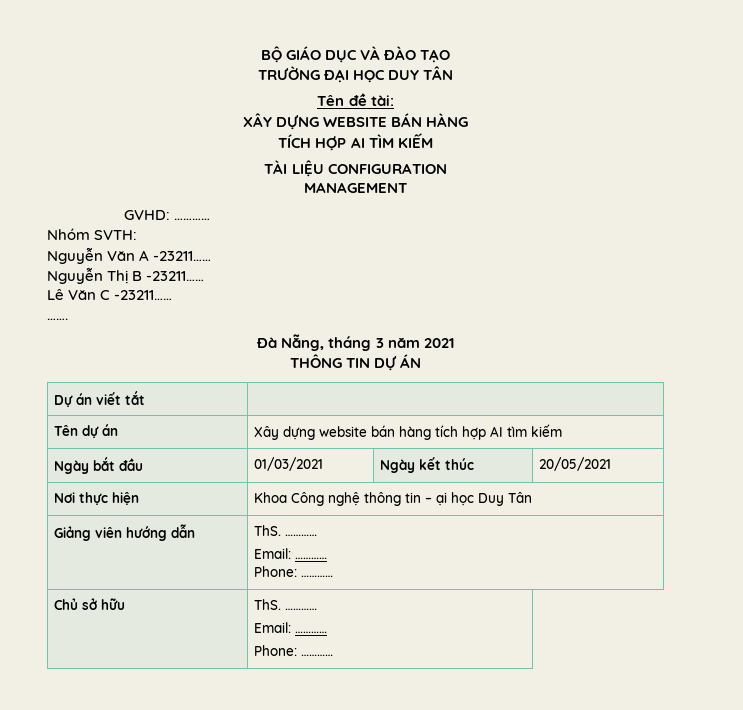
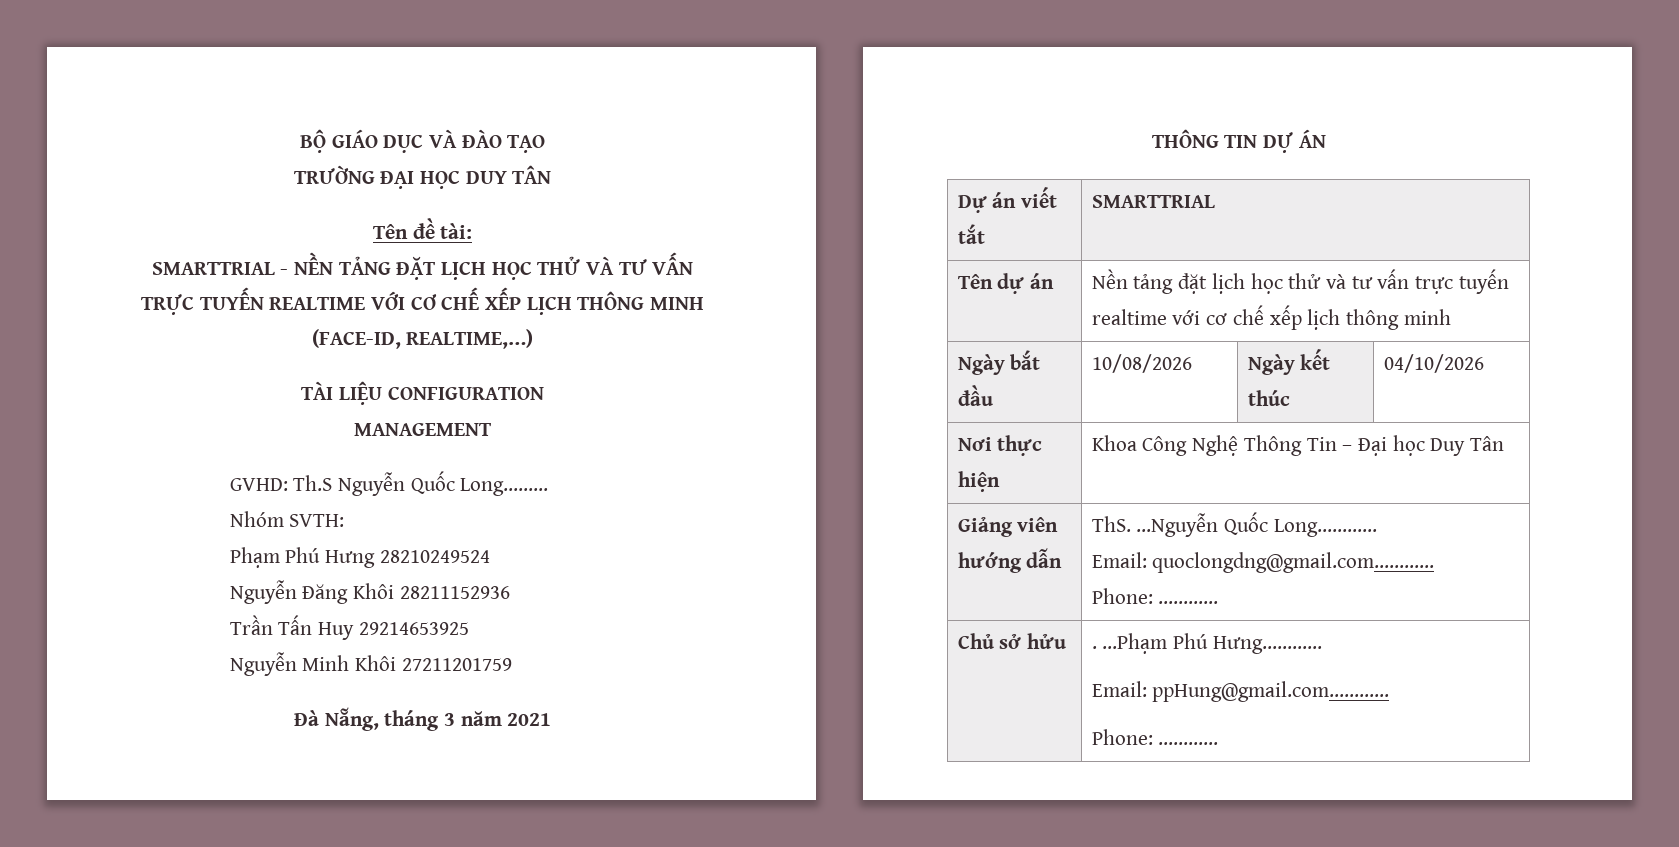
- XÂY DỰNG WEBSITE BÁN HÀNG
- TÍCH HỢP AI TÌM KIẾM
+ SMARTTRIAL - NỀN TẢNG ĐẶT LỊCH HỌC THỬ VÀ TƯ VẤN TRỰC TUYẾN REALTIME VỚI CƠ CHẾ XẾP LỊCH THÔNG MINH (FACE-ID, REALTIME,…)
- GVHD: …………
+ GVHD: Th.S Nguyễn Quốc Long………
  Nhóm SVTH:
- Nguyễn Văn A -23211……
- Nguyễn Thị B -23211……
- Lê Văn C -23211……
- …….
+ Phạm Phú Hưng 28210249524
+ Nguyễn Đăng Khôi 28211152936
+ Trần Tấn Huy 29214653925
+ Nguyễn Minh Khôi 27211201759
- Dự án viết tắt |
+ Dự án viết tắt | SMARTTRIAL
- Tên dự án | Xây dựng website bán hàng tích hợp AI tìm kiếm
+ Tên dự án | Nền tảng đặt lịch học thử và tư vấn trực tuyến realtime với cơ chế xếp lịch thông minh
- Ngày bắt đầu | 01/03/2021 | Ngày kết thúc | 20/05/2021
+ Ngày bắt đầu | 10/08/2026 | Ngày kết thúc | 04/10/2026
- Nơi thực hiện | Khoa Công nghệ thông tin – ại học Duy Tân
+ Nơi thực hiện | Khoa Công Nghệ Thông Tin – Đại học Duy Tân
- Giảng viên hướng dẫn | ThS. …………
- Email: …………
+ Giảng viên hướng dẫn | ThS. …Nguyễn Quốc Long…………
+ Email: quoclongdng@gmail.com…………
- Chủ sở hữu | ThS. …………
- Email: …………
+ Chủ sở hửu | . …Phạm Phú Hưng…………
+ Email: ppHung@gmail.com…………

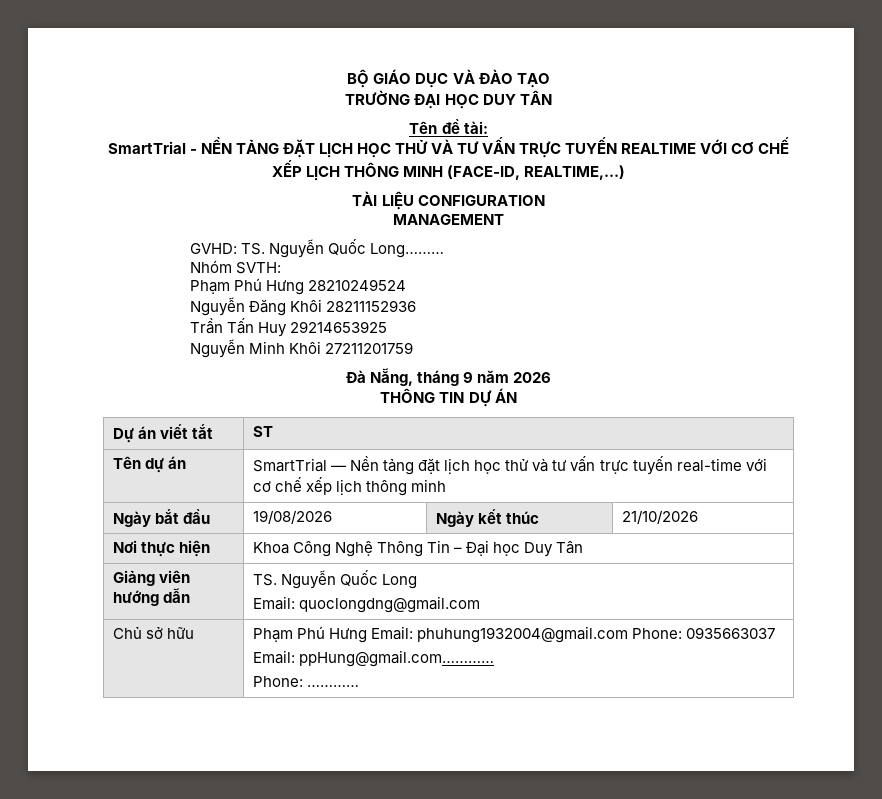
- SMARTTRIAL - NỀN TẢNG ĐẶT LỊCH HỌC THỬ VÀ TƯ VẤN TRỰC TUYẾN REALTIME VỚI CƠ CHẾ XẾP LỊCH THÔNG MINH (FACE-ID, REALTIME,…)
+ SmartTrial - NỀN TẢNG ĐẶT LỊCH HỌC THỬ VÀ TƯ VẤN TRỰC TUYẾN REALTIME VỚI CƠ CHẾ XẾP LỊCH THÔNG MINH (FACE-ID, REALTIME,…)
- GVHD: Th.S Nguyễn Quốc Long………
+ GVHD: TS. Nguyễn Quốc Long………
- Đà Nẵng, tháng 3 năm 2021
+ Đà Nẵng, tháng 9 năm 2026
- Dự án viết tắt | SMARTTRIAL
+ Dự án viết tắt | ST
- Tên dự án | Nền tảng đặt lịch học thử và tư vấn trực tuyến realtime với cơ chế xếp lịch thông minh
+ Tên dự án | SmartTrial — Nền tảng đặt lịch học thử và tư vấn trực tuyến real-time với cơ chế xếp lịch thông minh
- Ngày bắt đầu | 10/08/2026 | Ngày kết thúc | 04/10/2026
+ Ngày bắt đầu | 19/08/2026 | Ngày kết thúc | 21/10/2026
- Giảng viên hướng dẫn | ThS. …Nguyễn Quốc Long…………
- Email: quoclongdng@gmail.com…………
- Phone: …………
- Chủ sở hửu | . …Phạm Phú Hưng…………
+ Giảng viên hướng dẫn | TS. Nguyễn Quốc Long
+ Email: quoclongdng@gmail.com
+ Chủ sở hữu | Phạm Phú Hưng Email: phuhung1932004@gmail.com Phone: 0935663037

